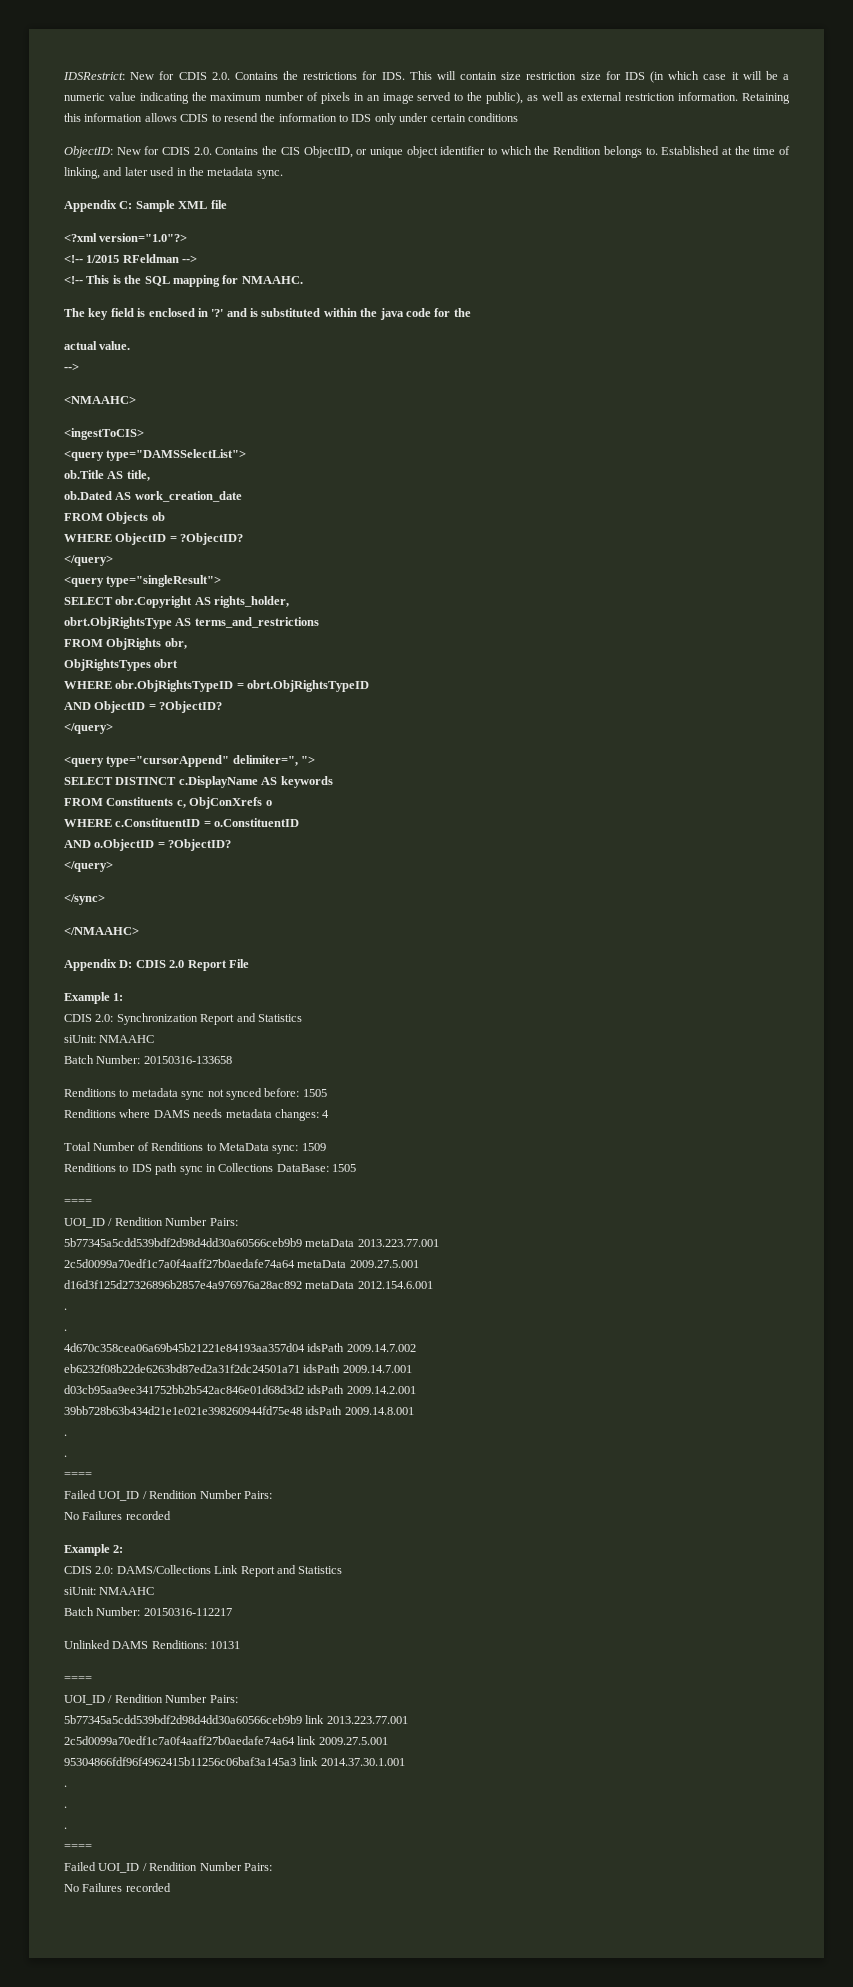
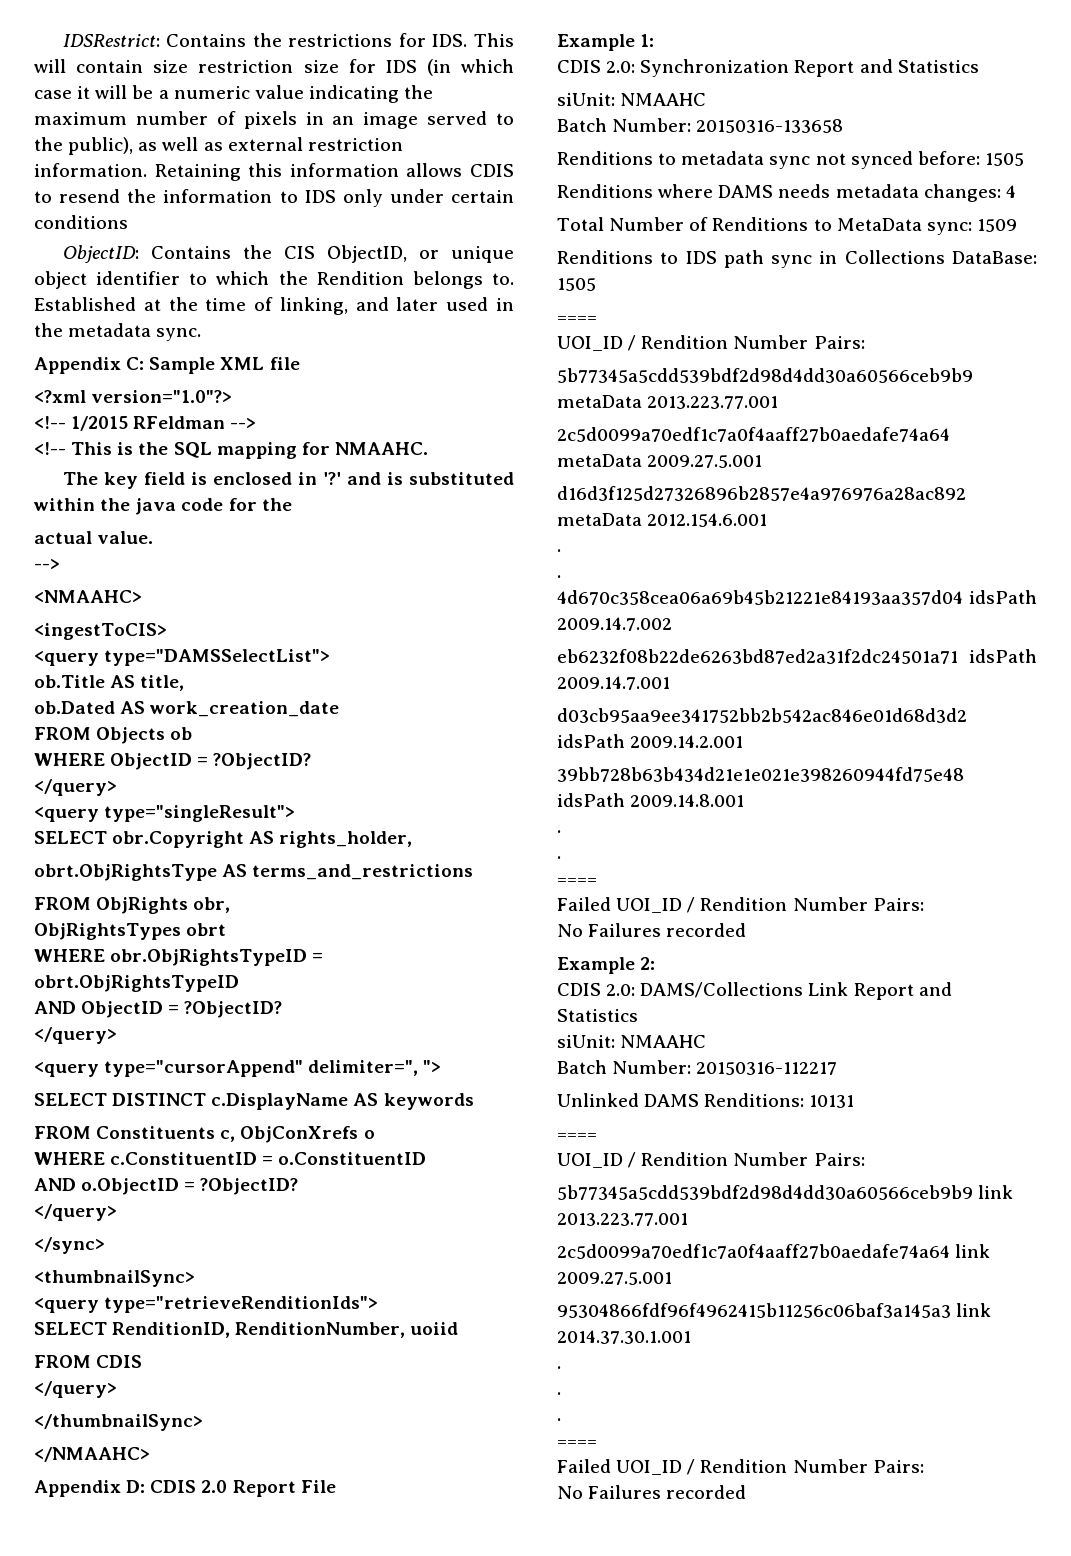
- IDSRestrict: New for CDIS 2.0. Contains the restrictions for IDS. This will contain size restriction size for IDS (in which case it will be a numeric value indicating the maximum number of pixels in an image served to the public), as well as external restriction information.
+ IDSRestrict: Contains the restrictions for IDS. This will contain size restriction size for IDS (in which case it will be a numeric value indicating the maximum number of pixels in an image served to the public), as well as external restriction information.
- ObjectID: New for CDIS 2.0. Contains the CIS ObjectID, or unique object identifier to which the Rendition belongs to.
+ ObjectID: Contains the CIS ObjectID, or unique object identifier to which the Rendition belongs to.
+ <thumbnailSync>
+ <query type="retrieveRenditionIds">
+ SELECT RenditionID, RenditionNumber, uoiid
+ FROM CDIS
+ </query>
+ </thumbnailSync>

